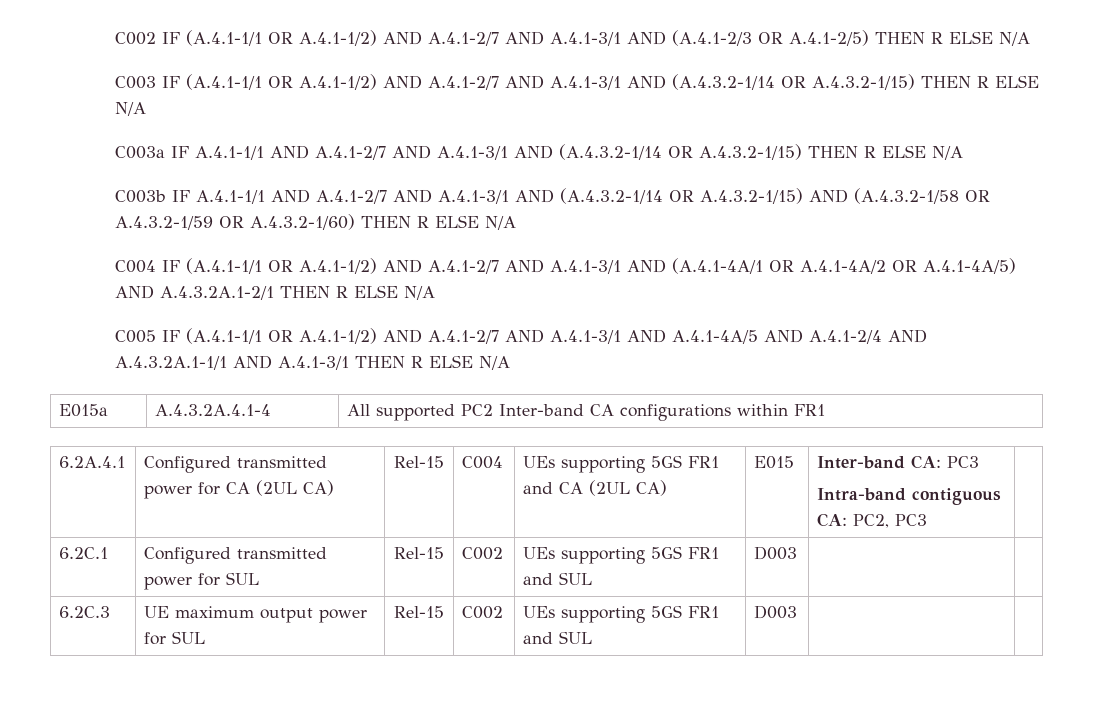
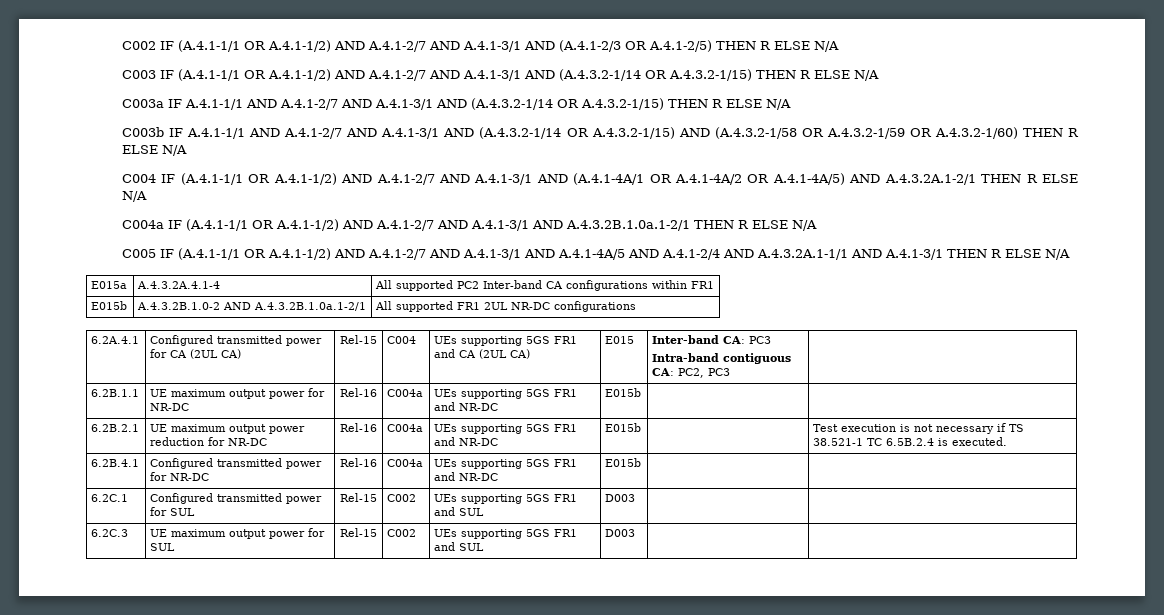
+ C004a IF (A.4.1-1/1 OR A.4.1-1/2) AND A.4.1-2/7 AND A.4.1-3/1 AND A.4.3.2B.1.0a.1-2/1 THEN R ELSE N/A
+ E015b | A.4.3.2B.1.0-2 AND A.4.3.2B.1.0a.1-2/1 | All supported FR1 2UL NR-DC configurations
+ 6.2B.1.1 | UE maximum output power for NR-DC | Rel-16 | C004a | UEs supporting 5GS FR1 and NR-DC | E015b | |
+ 6.2B.2.1 | UE maximum output power reduction for NR-DC | Rel-16 | C004a | UEs supporting 5GS FR1 and NR-DC | E015b | | Test execution is not necessary if TS 38.521-1 TC 6.5B.2.4 is executed.
+ 6.2B.4.1 | Configured transmitted power for NR-DC | Rel-16 | C004a | UEs supporting 5GS FR1 and NR-DC | E015b | |

